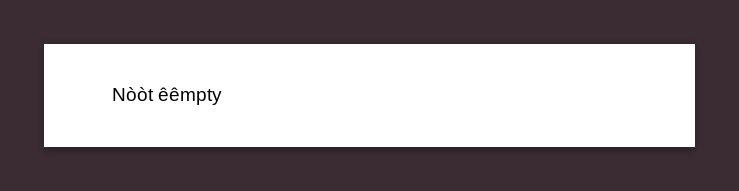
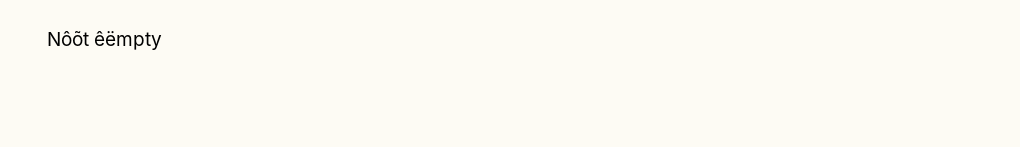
- Nòòt êêmpty
+ Nôõt êëmpty

